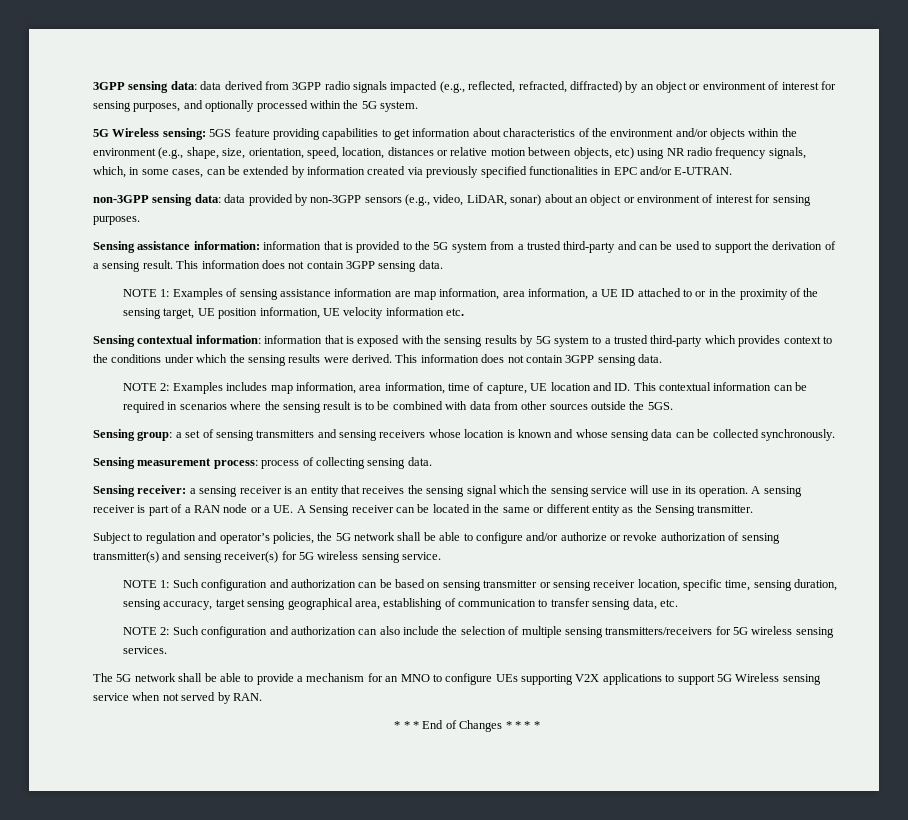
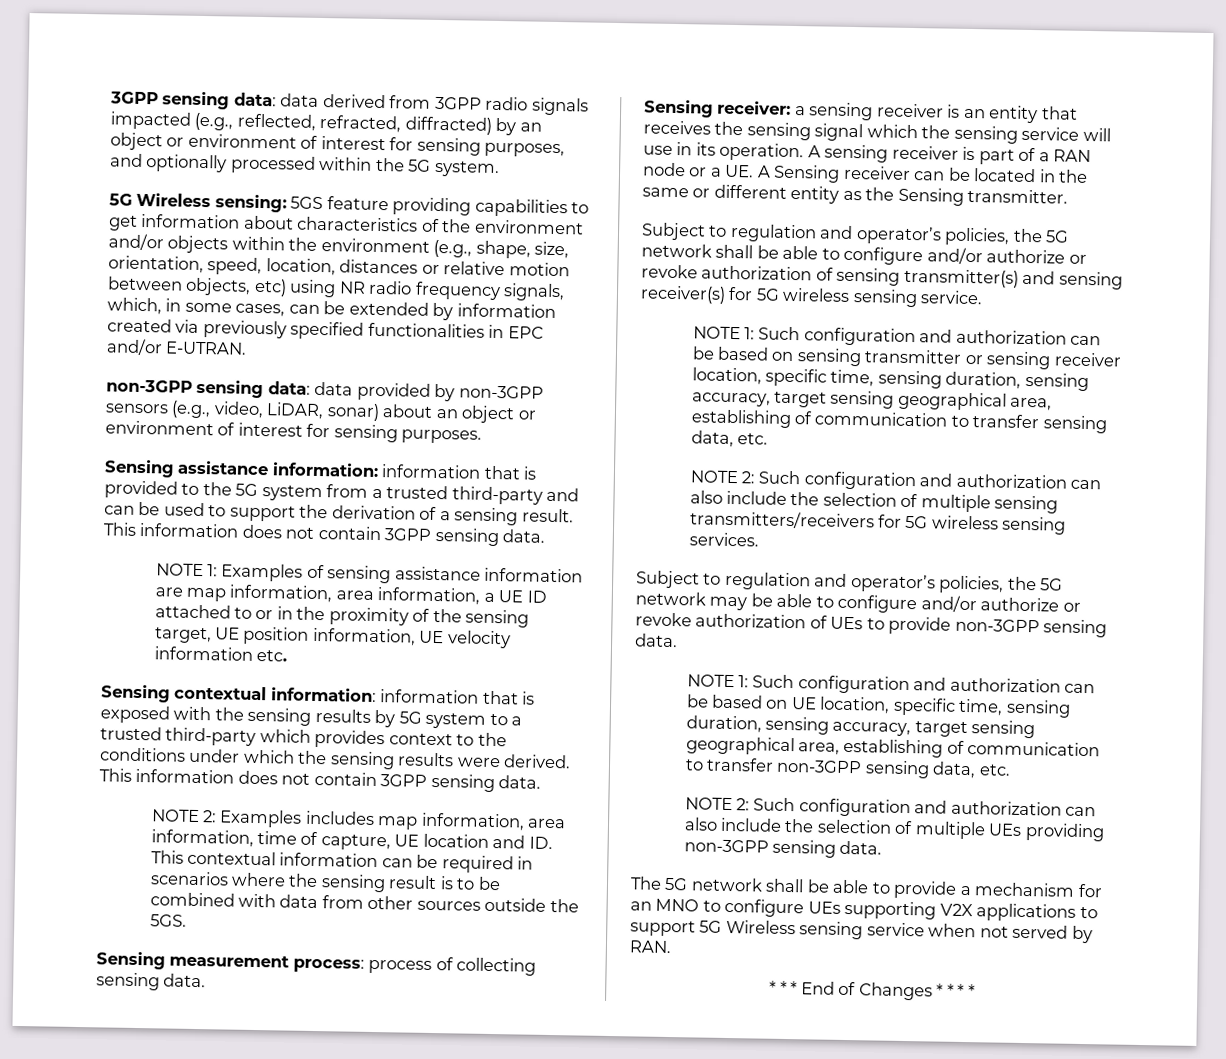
- Sensing group: a set of sensing transmitters and sensing receivers whose location is known and whose sensing data can be collected synchronously.
+ Subject to regulation and operator’s policies, the 5G network may be able to configure and/or authorize or revoke authorization of UEs to provide non-3GPP sensing data.
+ NOTE 1: Such configuration and authorization can be based on UE location, specific time, sensing duration, sensing accuracy, target sensing geographical area, establishing of communication to transfer non-3GPP sensing data, etc.
+ NOTE 2: Such configuration and authorization can also include the selection of multiple UEs providing non-3GPP sensing data.

